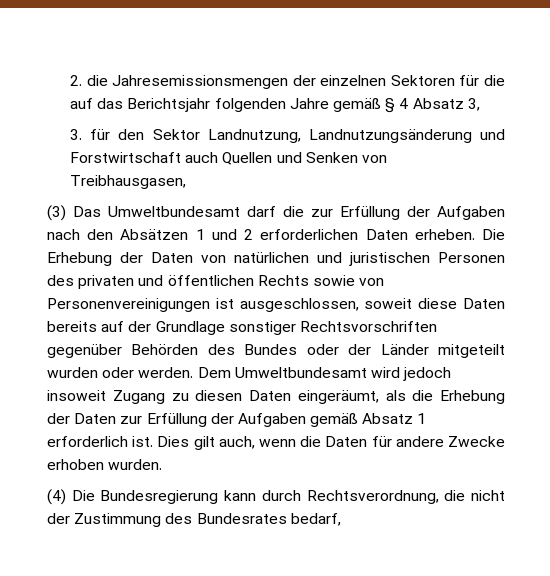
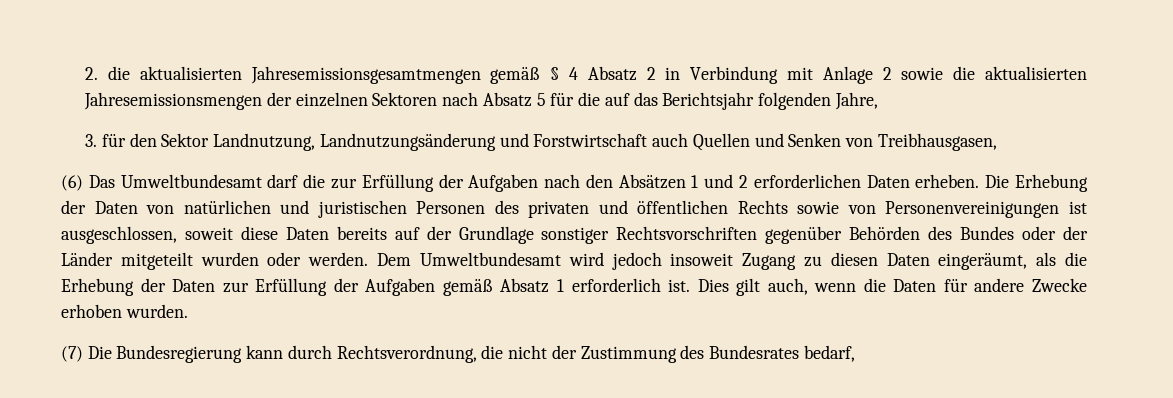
- 2. die Jahresemissionsmengen der einzelnen Sektoren für die auf das Berichtsjahr folgenden Jahre gemäß § 4 Absatz 3,
+ 2. die aktualisierten Jahresemissionsgesamtmengen gemäß § 4 Absatz 2 in Verbindung mit Anlage 2 sowie die aktualisierten Jahresemissionsmengen der einzelnen Sektoren nach Absatz 5 für die auf das Berichtsjahr folgenden Jahre,
- (3) Das Umweltbundesamt darf die zur Erfüllung der Aufgaben nach den Absätzen 1 und 2 erforderlichen Daten erheben.
+ (6) Das Umweltbundesamt darf die zur Erfüllung der Aufgaben nach den Absätzen 1 und 2 erforderlichen Daten erheben.
- (4) Die Bundesregierung kann durch Rechtsverordnung, die nicht der Zustimmung des Bundesrates bedarf,
+ (7) Die Bundesregierung kann durch Rechtsverordnung, die nicht der Zustimmung des Bundesrates bedarf,

